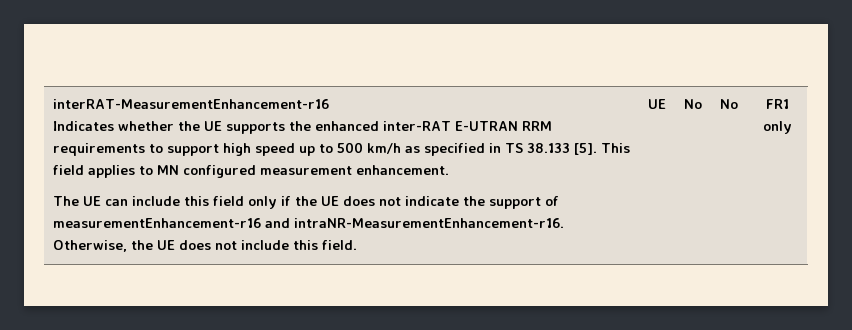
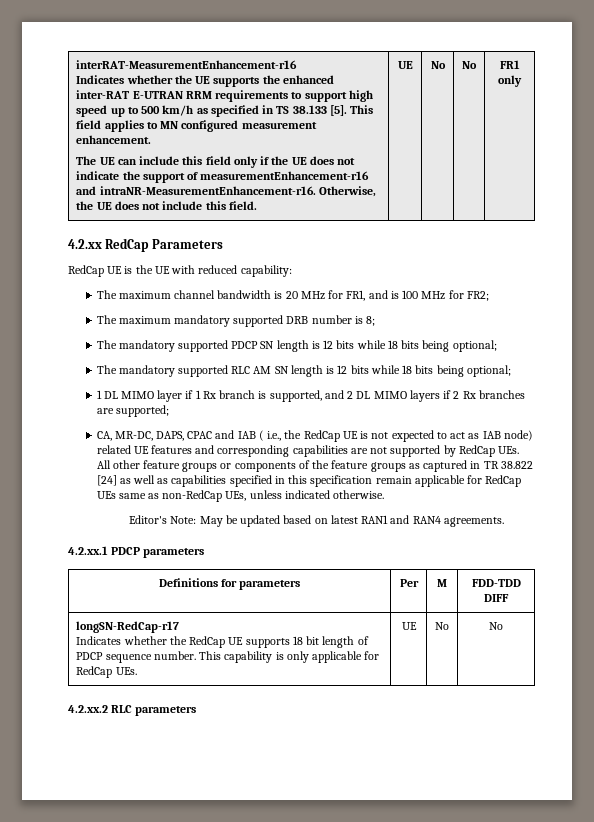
+ 4.2.xx RedCap Parameters
+ RedCap UE is the UE with reduced capability:
+ The maximum channel bandwidth is 20 MHz for FR1, and is 100 MHz for FR2;
+ The maximum mandatory supported DRB number is 8;
+ The mandatory supported PDCP SN length is 12 bits while 18 bits being optional;
+ The mandatory supported RLC AM SN length is 12 bits while 18 bits being optional;
+ 1 DL MIMO layer if 1 Rx branch is supported, and 2 DL MIMO layers if 2 Rx branches are supported;
+ CA, MR-DC, DAPS, CPAC and IAB ( i.e., the RedCap UE is not expected to act as IAB node) related UE features and corresponding capabilities are not supported by RedCap UEs. All other feature groups or components of the feature groups as captured in TR 38.822 [24] as well as capabilities specified in this specification remain applicable for RedCap UEs same as non-RedCap UEs, unless indicated otherwise.
+ Editor's Note: May be updated based on latest RAN1 and RAN4 agreements.
+ 4.2.xx.1 PDCP parameters
+ Definitions for parameters | Per | M | FDD-TDD DIFF
+ longSN-RedCap-r17
+ Indicates whether the RedCap UE supports 18 bit length of PDCP sequence number. This capability is only applicable for RedCap UEs. | UE | No | No
+ 4.2.xx.2 RLC parameters

